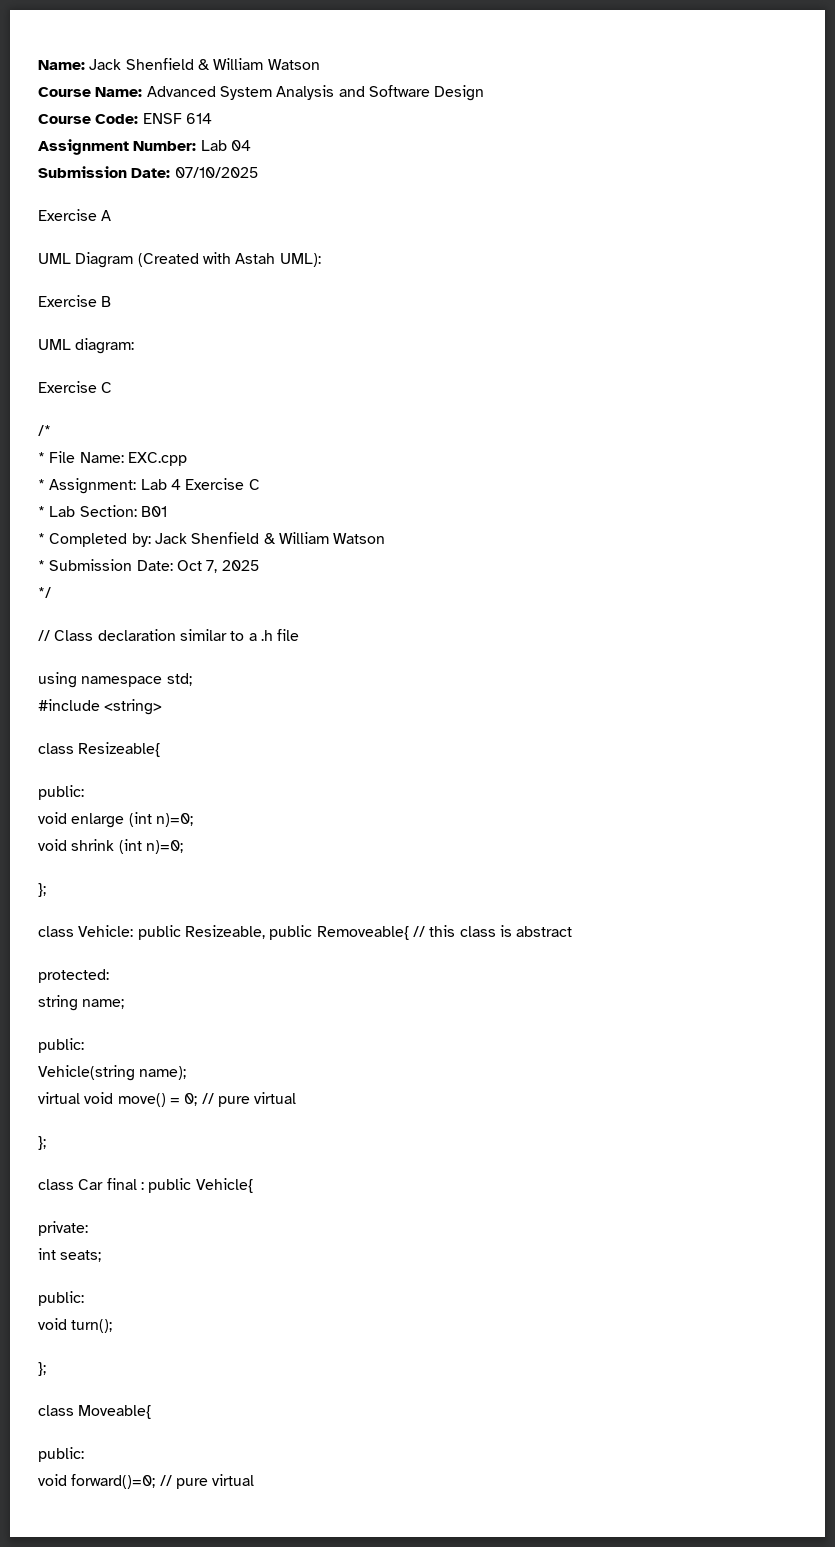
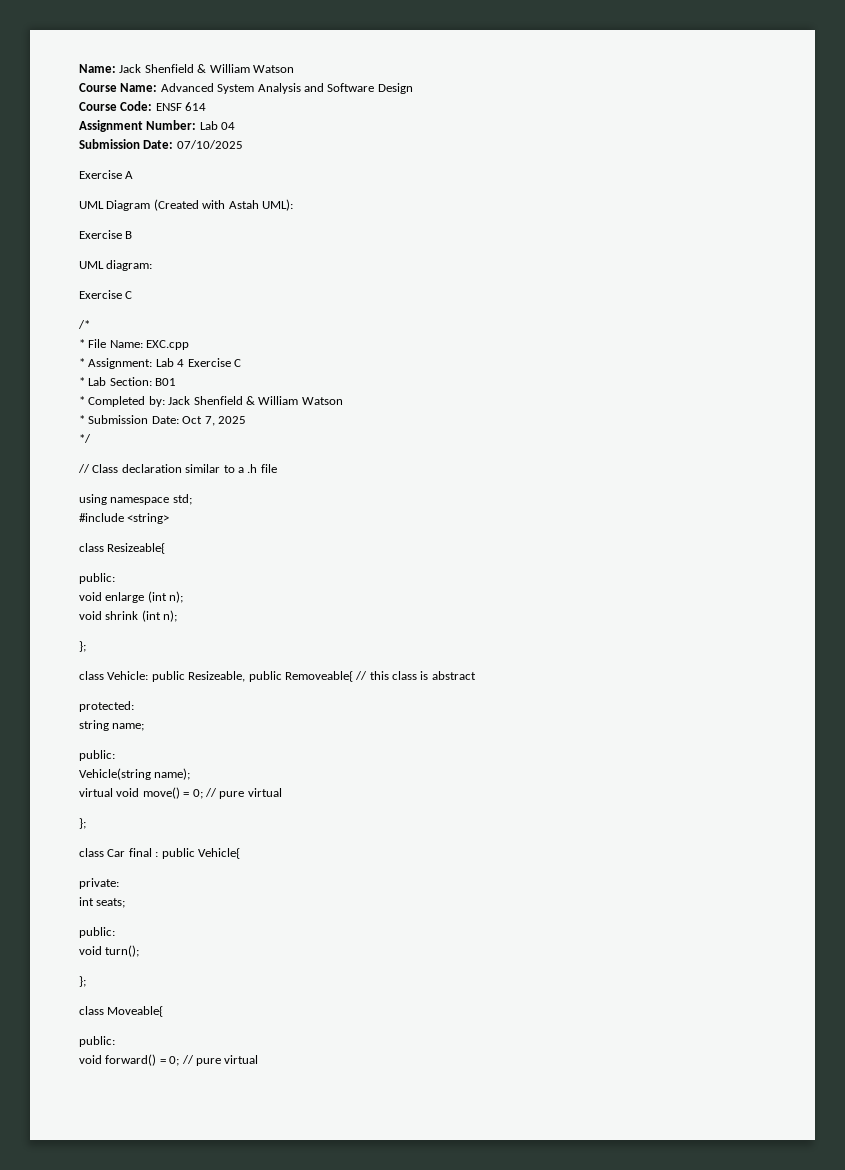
- void enlarge (int n)=0;
+ void enlarge (int n);
- void shrink (int n)=0;
+ void shrink (int n);
- void forward()=0; // pure virtual
+ void forward() = 0; // pure virtual

